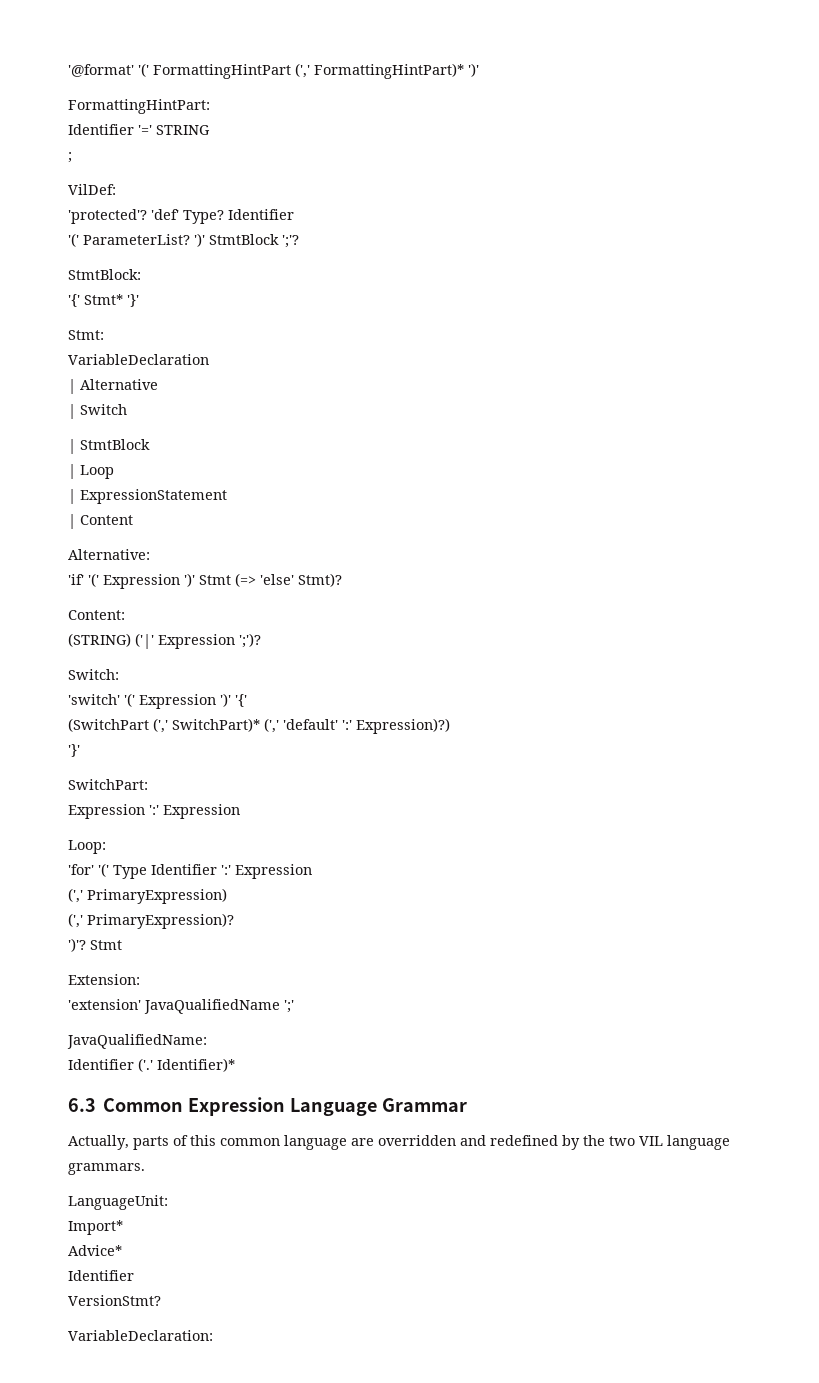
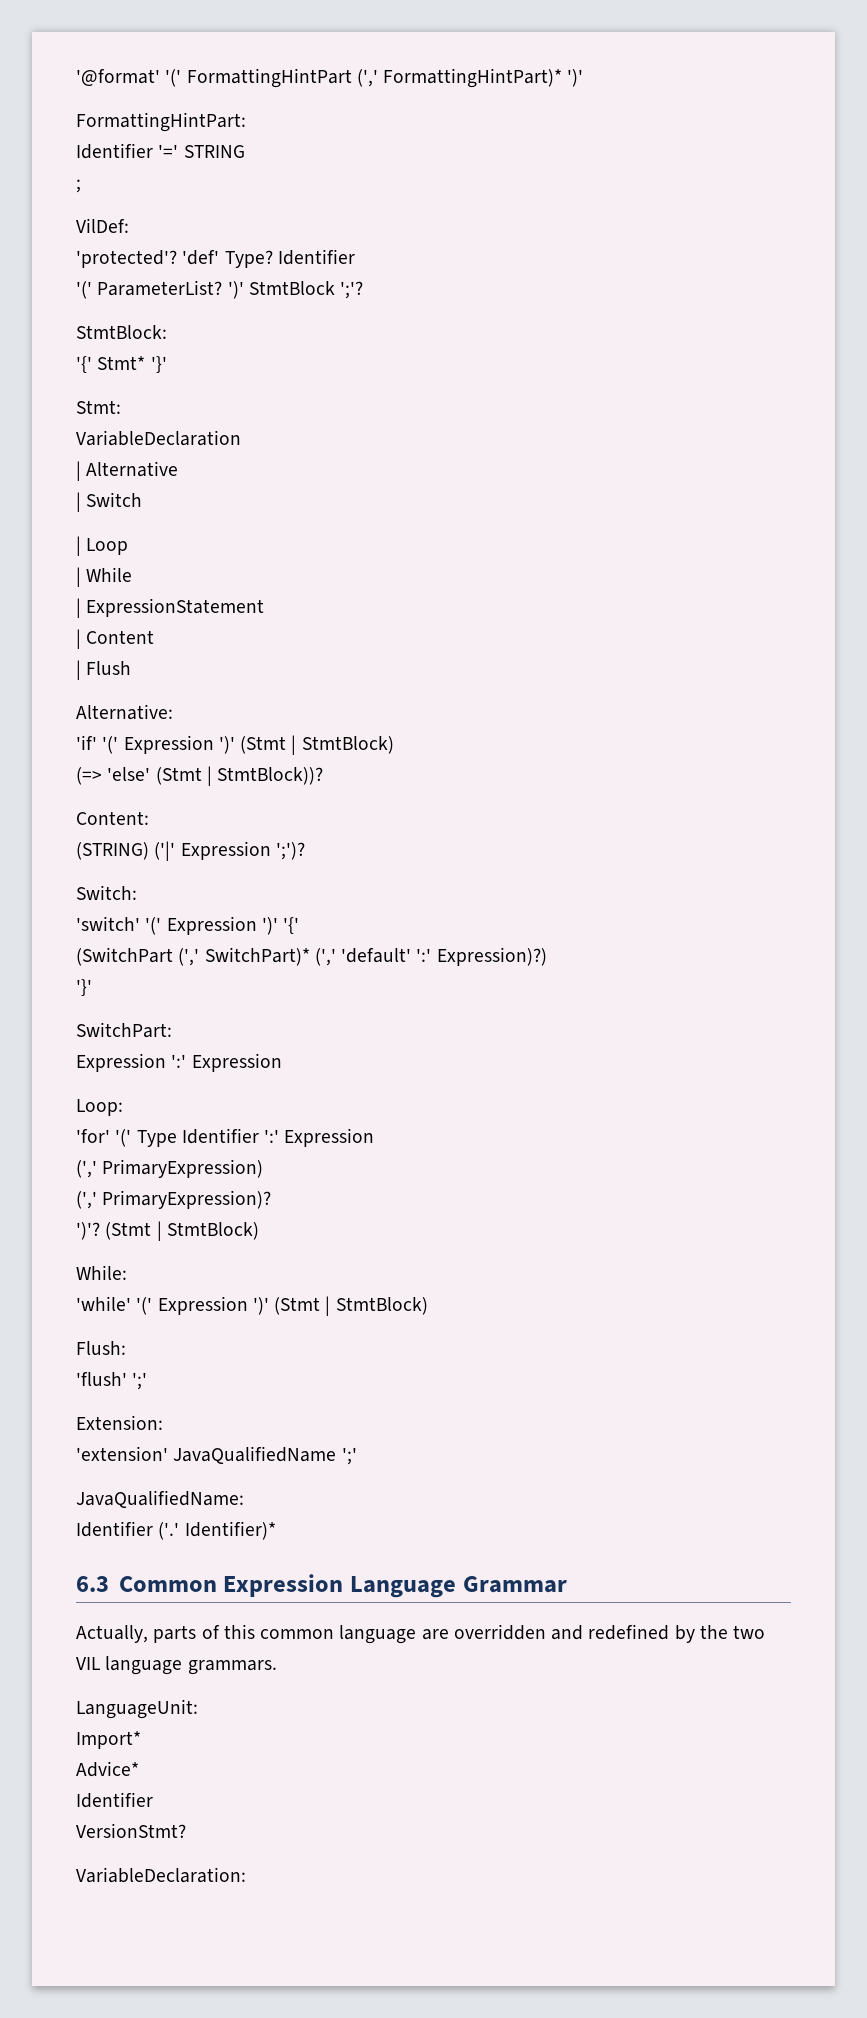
- | StmtBlock
  | Loop
+ | While
+ | Flush
- 'if' '(' Expression ')' Stmt (=> 'else' Stmt)?
+ 'if' '(' Expression ')' (Stmt | StmtBlock)
+ (=> 'else' (Stmt | StmtBlock))?
- ')'? Stmt
+ ')'? (Stmt | StmtBlock)
+ While:
+ 'while' '(' Expression ')' (Stmt | StmtBlock)
+ Flush:
+ 'flush' ';'

